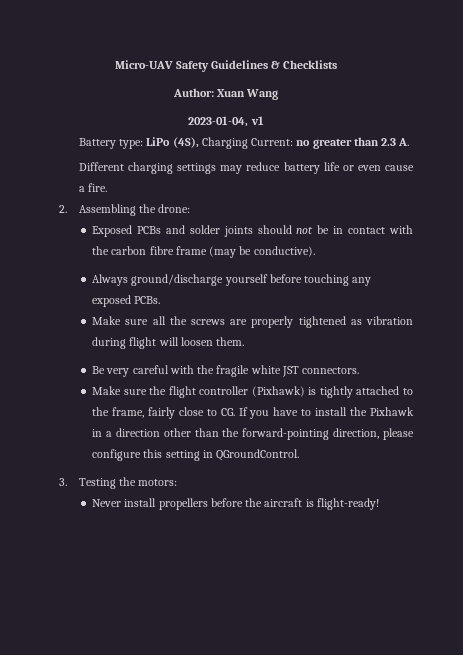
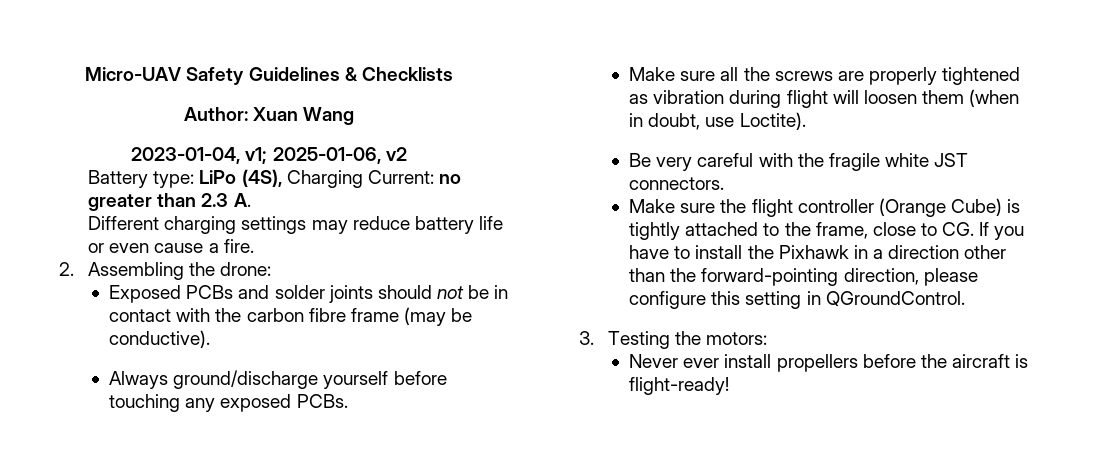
- 2023-01-04, v1
+ 2023-01-04, v1; 2025-01-06, v2
- Make sure all the screws are properly tightened as vibration during flight will loosen them.
+ Make sure all the screws are properly tightened as vibration during flight will loosen them (when in doubt, use Loctite).
- Make sure the flight controller (Pixhawk) is tightly attached to the frame, fairly close to CG. If you have to install the Pixhawk in a direction other than the forward-pointing direction, please configure this setting in QGroundControl.
+ Make sure the flight controller (Orange Cube) is tightly attached to the frame, close to CG. If you have to install the Pixhawk in a direction other than the forward-pointing direction, please configure this setting in QGroundControl.
- Never install propellers before the aircraft is flight-ready!
+ Never ever install propellers before the aircraft is flight-ready!

